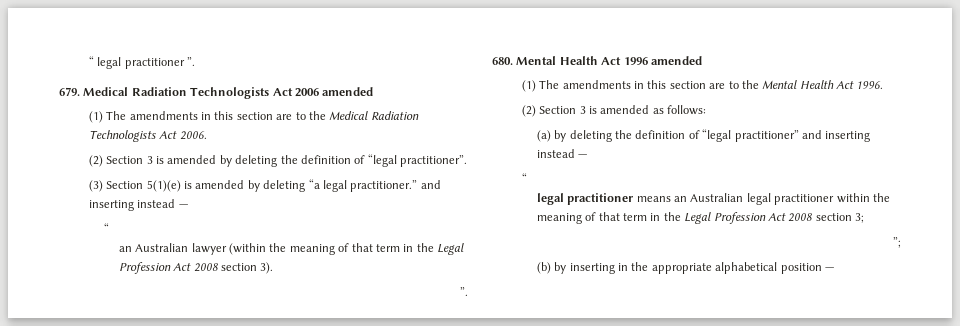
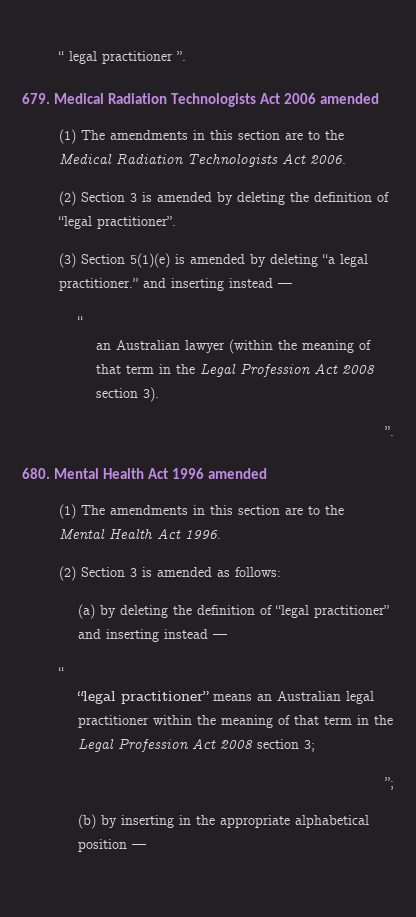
- legal practitioner means an Australian legal practitioner within the meaning of that term in the Legal Profession Act 2008 section 3;
+ “legal practitioner” means an Australian legal practitioner within the meaning of that term in the Legal Profession Act 2008 section 3;

